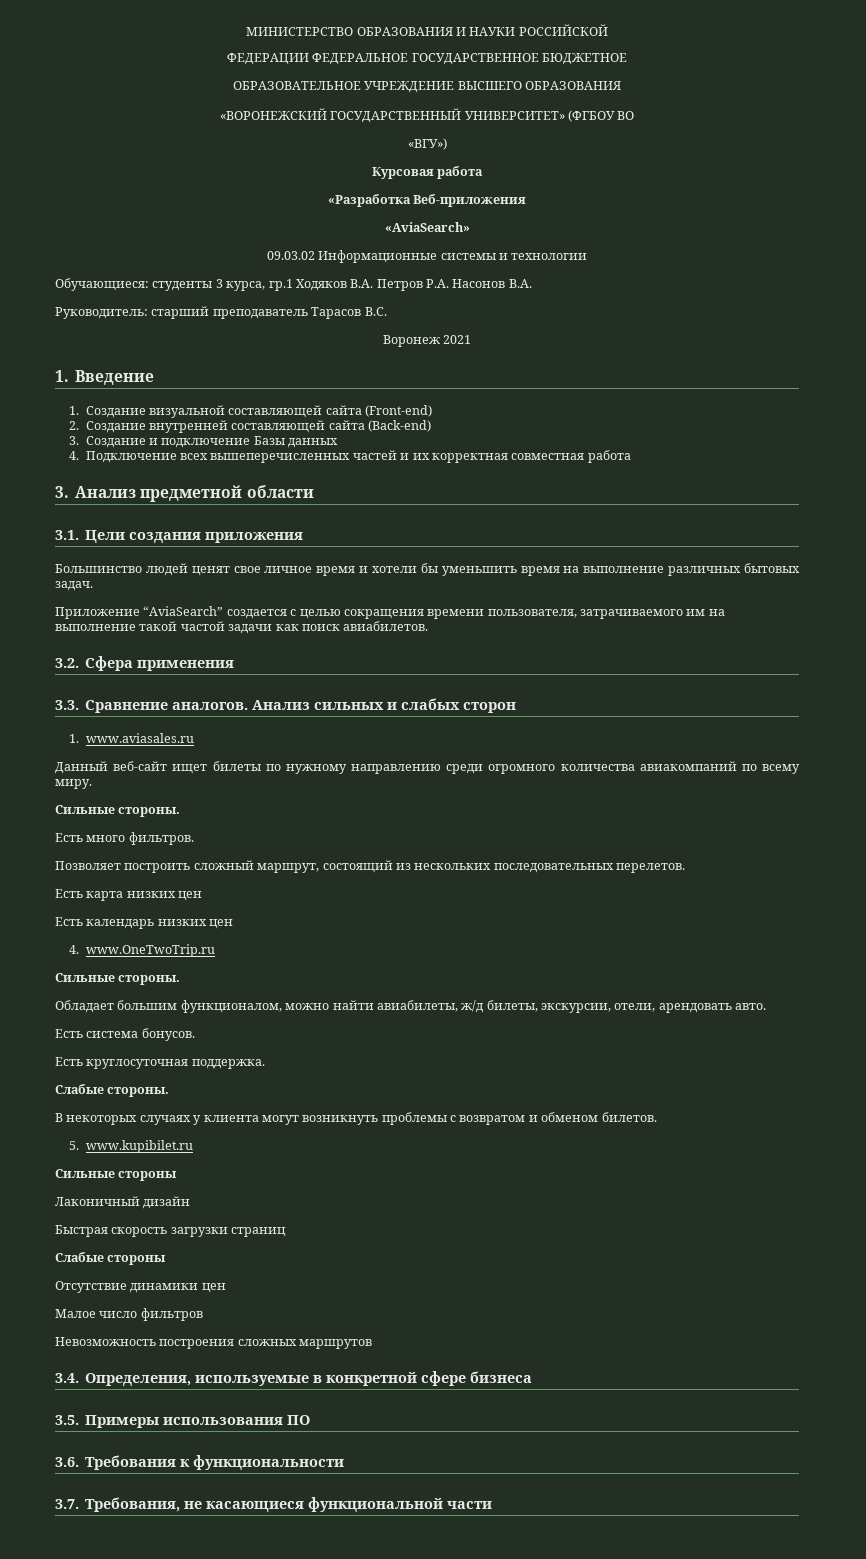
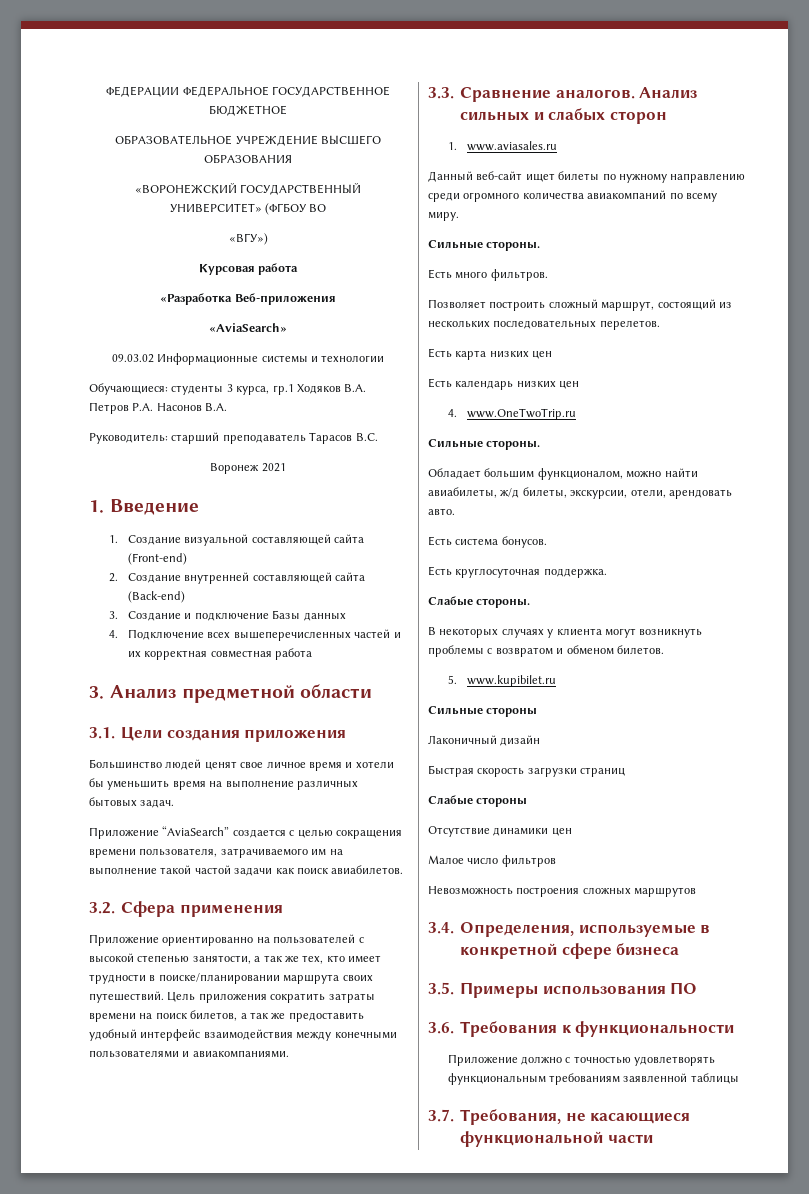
- МИНИСТЕРСТВО ОБРАЗОВАНИЯ И НАУКИ РОССИЙСКОЙ
+ Приложение ориентированно на пользователей с высокой степенью занятости, а так же тех, кто имеет трудности в поиске/планировании маршрута своих путешествий. Цель приложения сократить затраты времени на поиск билетов, а так же предоставить удобный интерфейс взаимодействия между конечными пользователями и авиакомпаниями.
+ Приложение должно с точностью удовлетворять функциональным требованиям заявленной таблицы

